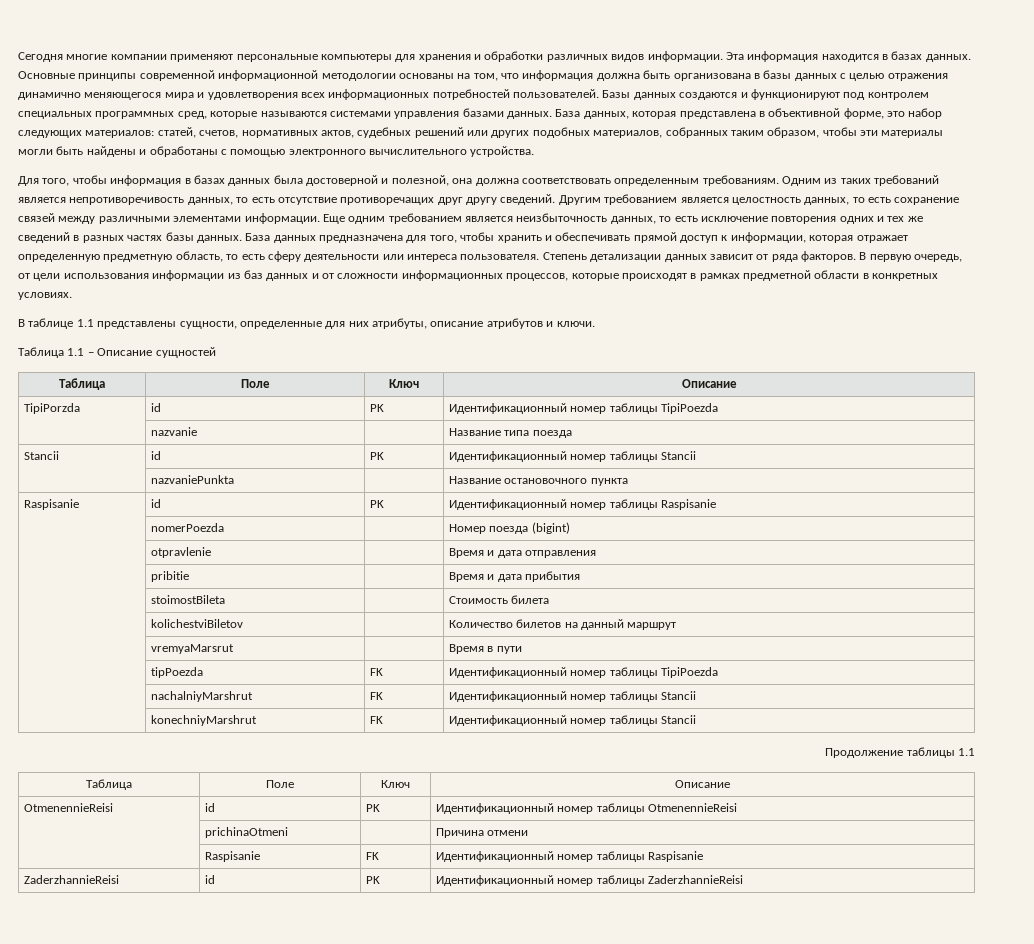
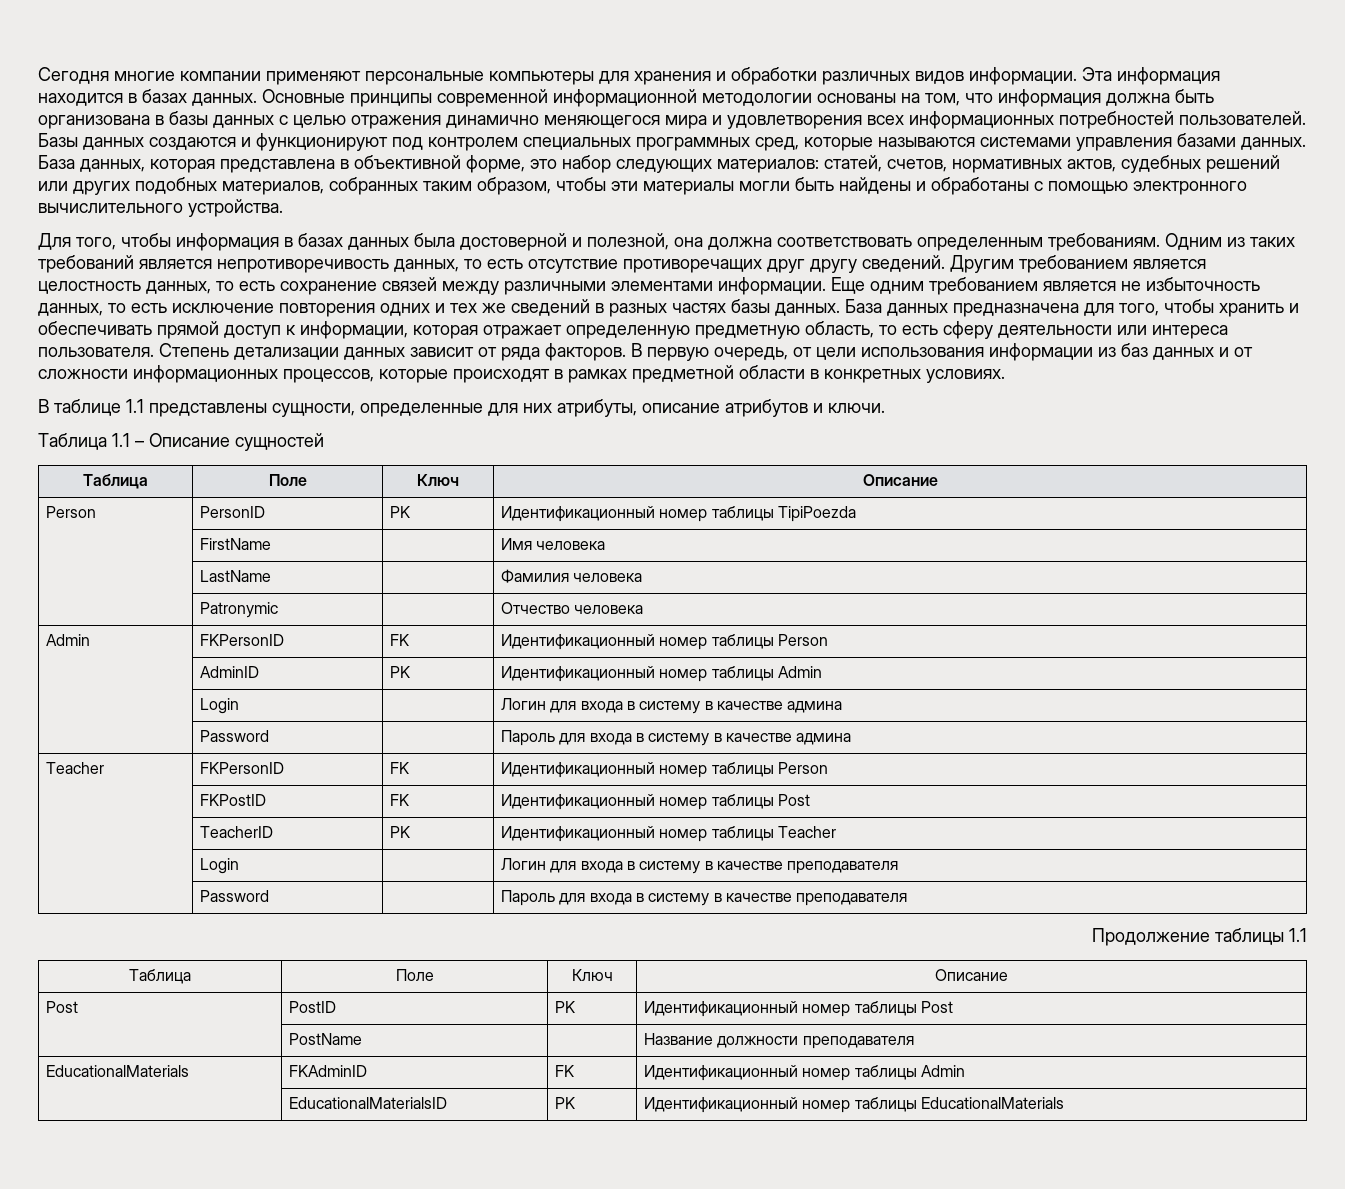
- Еще одним требованием является неизбыточность данных, то есть исключение повторения одних и тех же сведений в разных частях базы данных.
+ Еще одним требованием является не избыточность данных, то есть исключение повторения одних и тех же сведений в разных частях базы данных.
- TipiPorzda | id | PK | Идентификационный номер таблицы TipiPoezda
+ Person | PersonID | PK | Идентификационный номер таблицы TipiPoezda
- | nazvanie | | Название типа поезда
- Stancii | id | PK | Идентификационный номер таблицы Stancii
- | nazvaniePunkta | | Название остановочного пункта
- Raspisanie | id | PK | Идентификационный номер таблицы Raspisanie
- | nomerPoezda | | Номер поезда (bigint)
- | otpravlenie | | Время и дата отправления
- | pribitie | | Время и дата прибытия
- | stoimostBileta | | Стоимость билета
- | kolichestviBiletov | | Количество билетов на данный маршрут
- | vremyaMarsrut | | Время в пути
- | tipPoezda | FK | Идентификационный номер таблицы TipiPoezda
- | nachalniyMarshrut | FK | Идентификационный номер таблицы Stancii
- | konechniyMarshrut | FK | Идентификационный номер таблицы Stancii
+ | FirstName | | Имя человека
+ | LastName | | Фамилия человека
+ | Patronymic | | Отчество человека
+ Admin | FKPersonID | FK | Идентификационный номер таблицы Person
+ | AdminID | PK | Идентификационный номер таблицы Admin
+ | Login | | Логин для входа в систему в качестве админа
+ | Password | | Пароль для входа в систему в качестве админа
+ Teacher | FKPersonID | FK | Идентификационный номер таблицы Person
+ | FKPostID | FK | Идентификационный номер таблицы Post
+ | TeacherID | PK | Идентификационный номер таблицы Teacher
+ | Login | | Логин для входа в систему в качестве преподавателя
+ | Password | | Пароль для входа в систему в качестве преподавателя
- OtmenennieReisi | id | PK | Идентификационный номер таблицы OtmenennieReisi
- | prichinaOtmeni | | Причина отмени
- | Raspisanie | FK | Идентификационный номер таблицы Raspisanie
- ZaderzhannieReisi | id | PK | Идентификационный номер таблицы ZaderzhannieReisi
+ Post | PostID | PK | Идентификационный номер таблицы Post
+ | PostName | | Название должности преподавателя
+ EducationalMaterials | FKAdminID | FK | Идентификационный номер таблицы Admin
+ | EducationalMaterialsID | PK | Идентификационный номер таблицы EducationalMaterials

